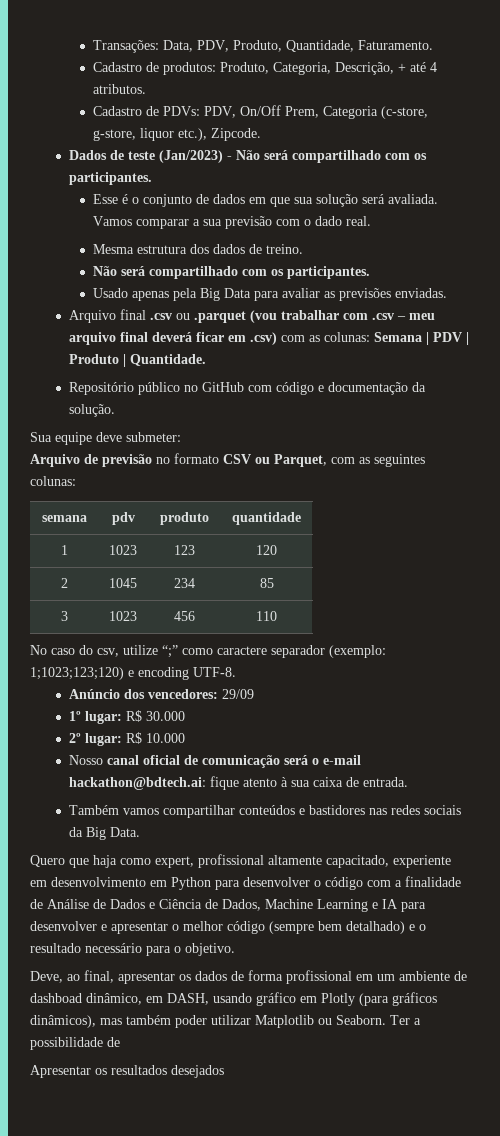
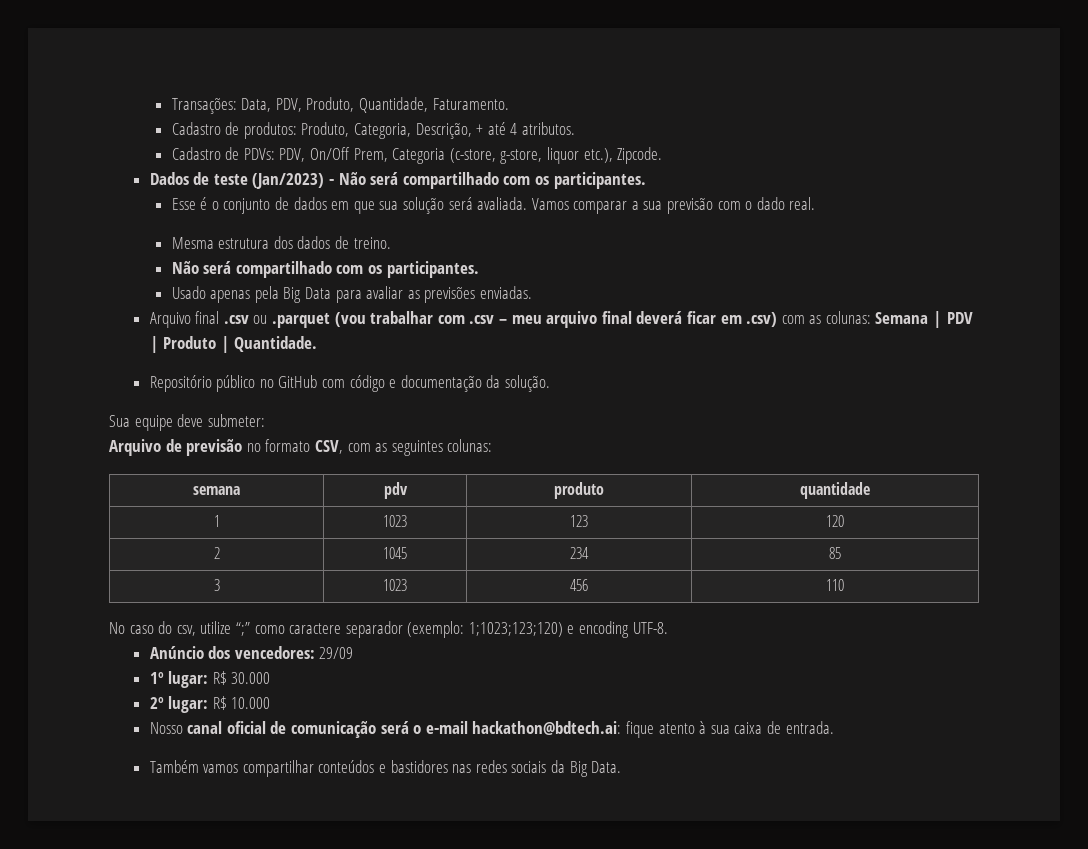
- Arquivo de previsão no formato CSV ou Parquet, com as seguintes colunas:
+ Arquivo de previsão no formato CSV, com as seguintes colunas:
- Quero que haja como expert, profissional altamente capacitado, experiente em desenvolvimento em Python para desenvolver o código com a finalidade de Análise de Dados e Ciência de Dados, Machine Learning e IA para desenvolver e apresentar o melhor código (sempre bem detalhado) e o resultado necessário para o objetivo.
- Deve, ao final, apresentar os dados de forma profissional em um ambiente de dashboad dinâmico, em DASH, usando gráfico em Plotly (para gráficos dinâmicos), mas também poder utilizar Matplotlib ou Seaborn. Ter a possibilidade de
- Apresentar os resultados desejados

